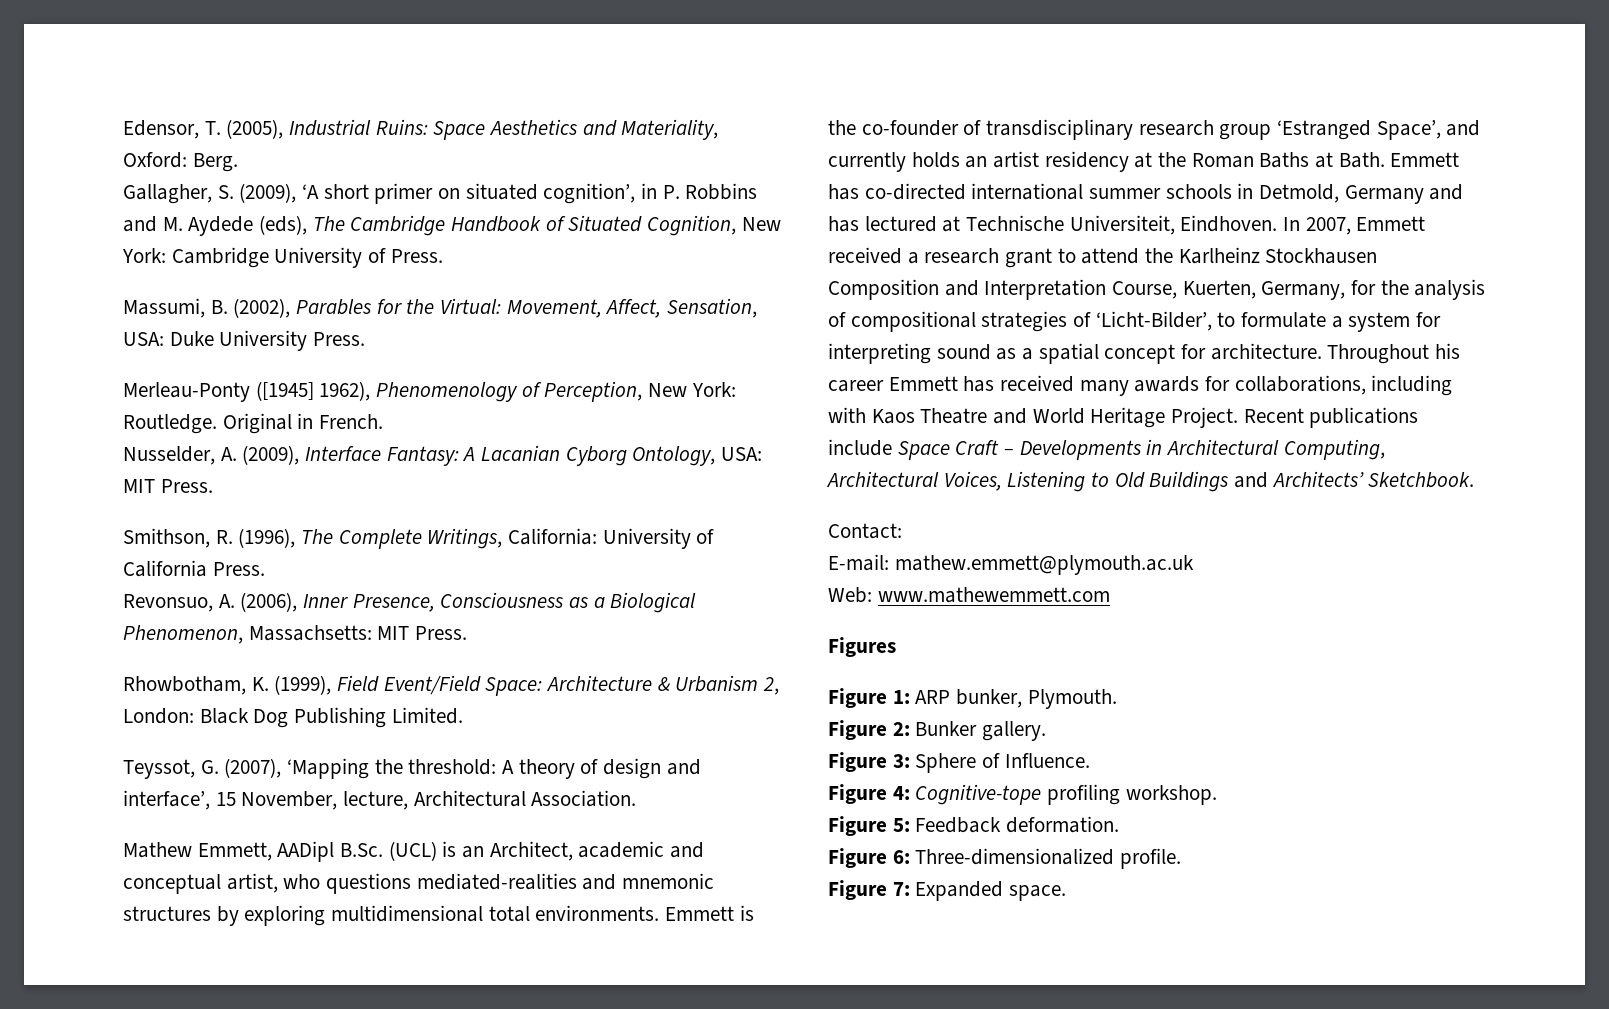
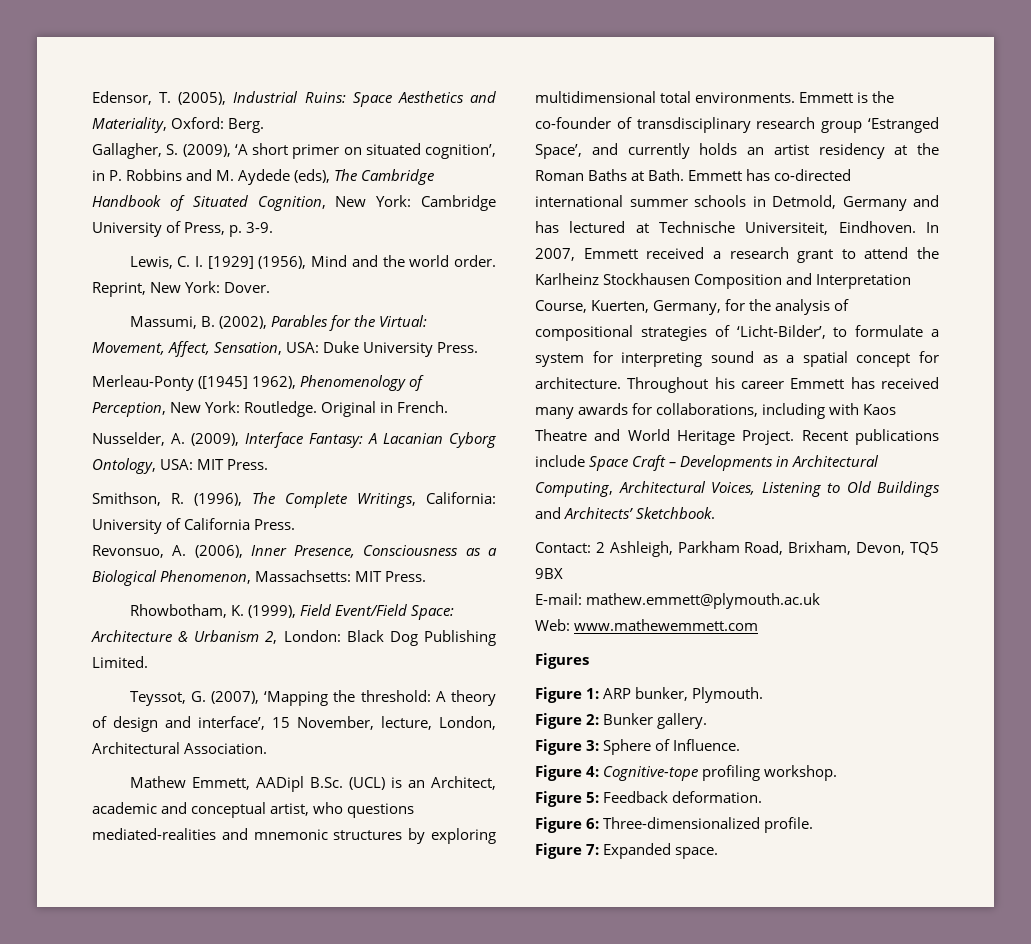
- Gallagher, S. (2009), ‘A short primer on situated cognition’, in P. Robbins and M. Aydede (eds), The Cambridge Handbook of Situated Cognition, New York: Cambridge University of Press.
+ Gallagher, S. (2009), ‘A short primer on situated cognition’, in P. Robbins and M. Aydede (eds), The Cambridge Handbook of Situated Cognition, New York: Cambridge University of Press, p. 3-9.
+ Lewis, C. I. [1929] (1956), Mind and the world order. Reprint, New York: Dover.
- Teyssot, G. (2007), ‘Mapping the threshold: A theory of design and interface’, 15 November, lecture, Architectural Association.
+ Teyssot, G. (2007), ‘Mapping the threshold: A theory of design and interface’, 15 November, lecture, London, Architectural Association.
- Contact:
+ Contact: 2 Ashleigh, Parkham Road, Brixham, Devon, TQ5 9BX

